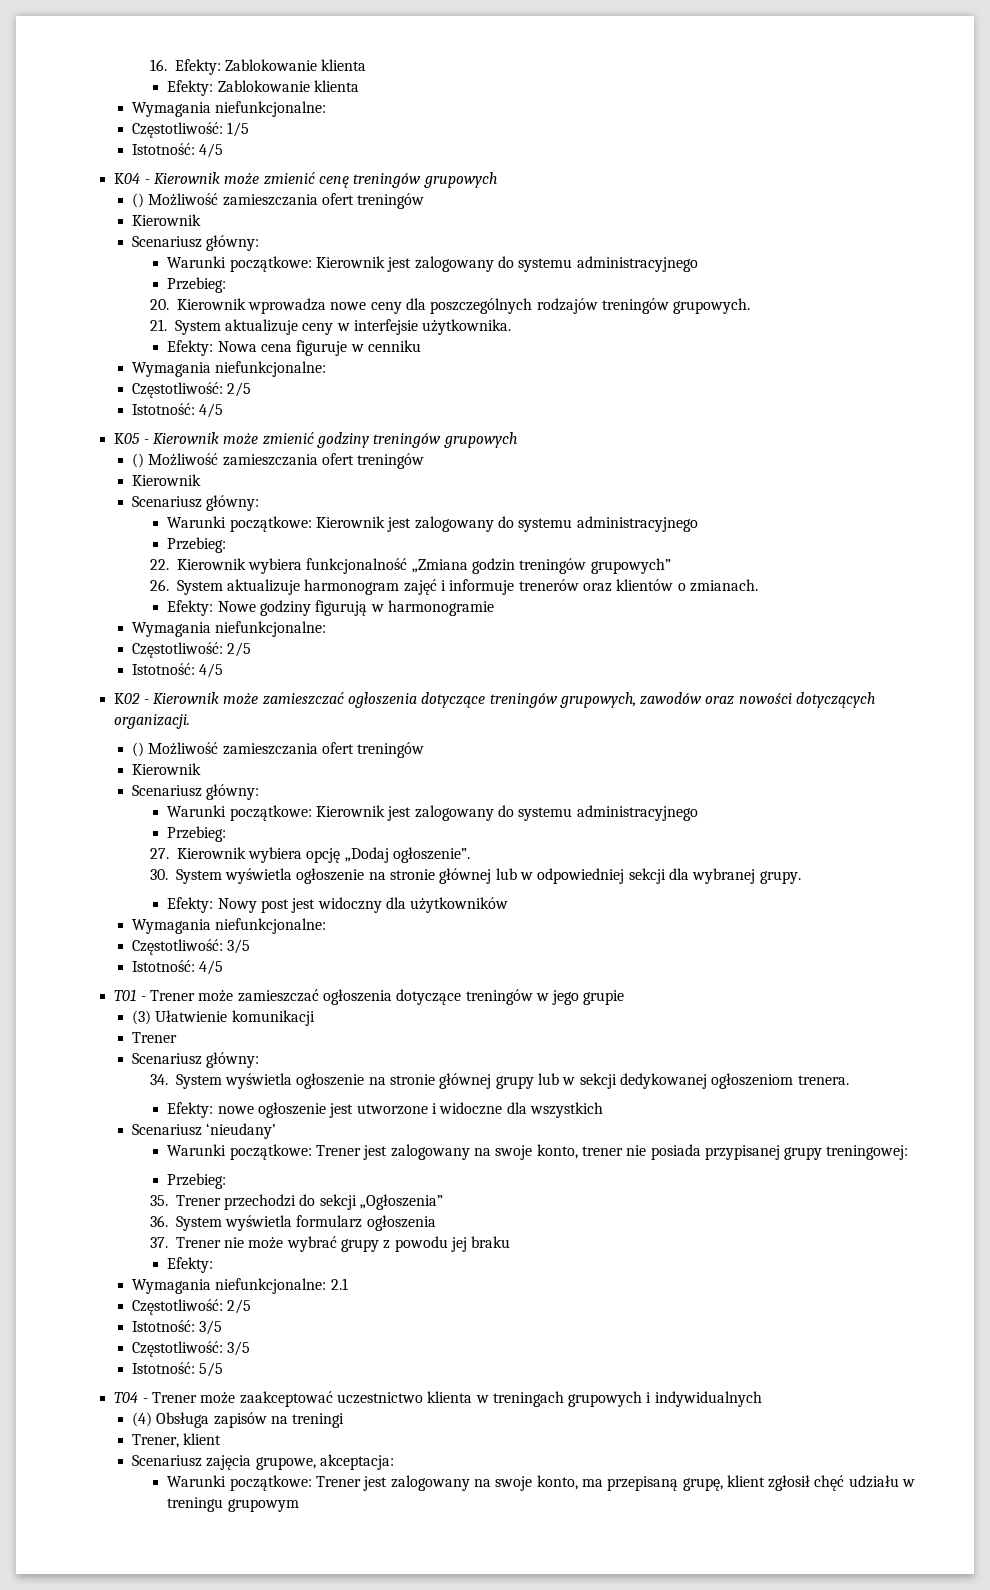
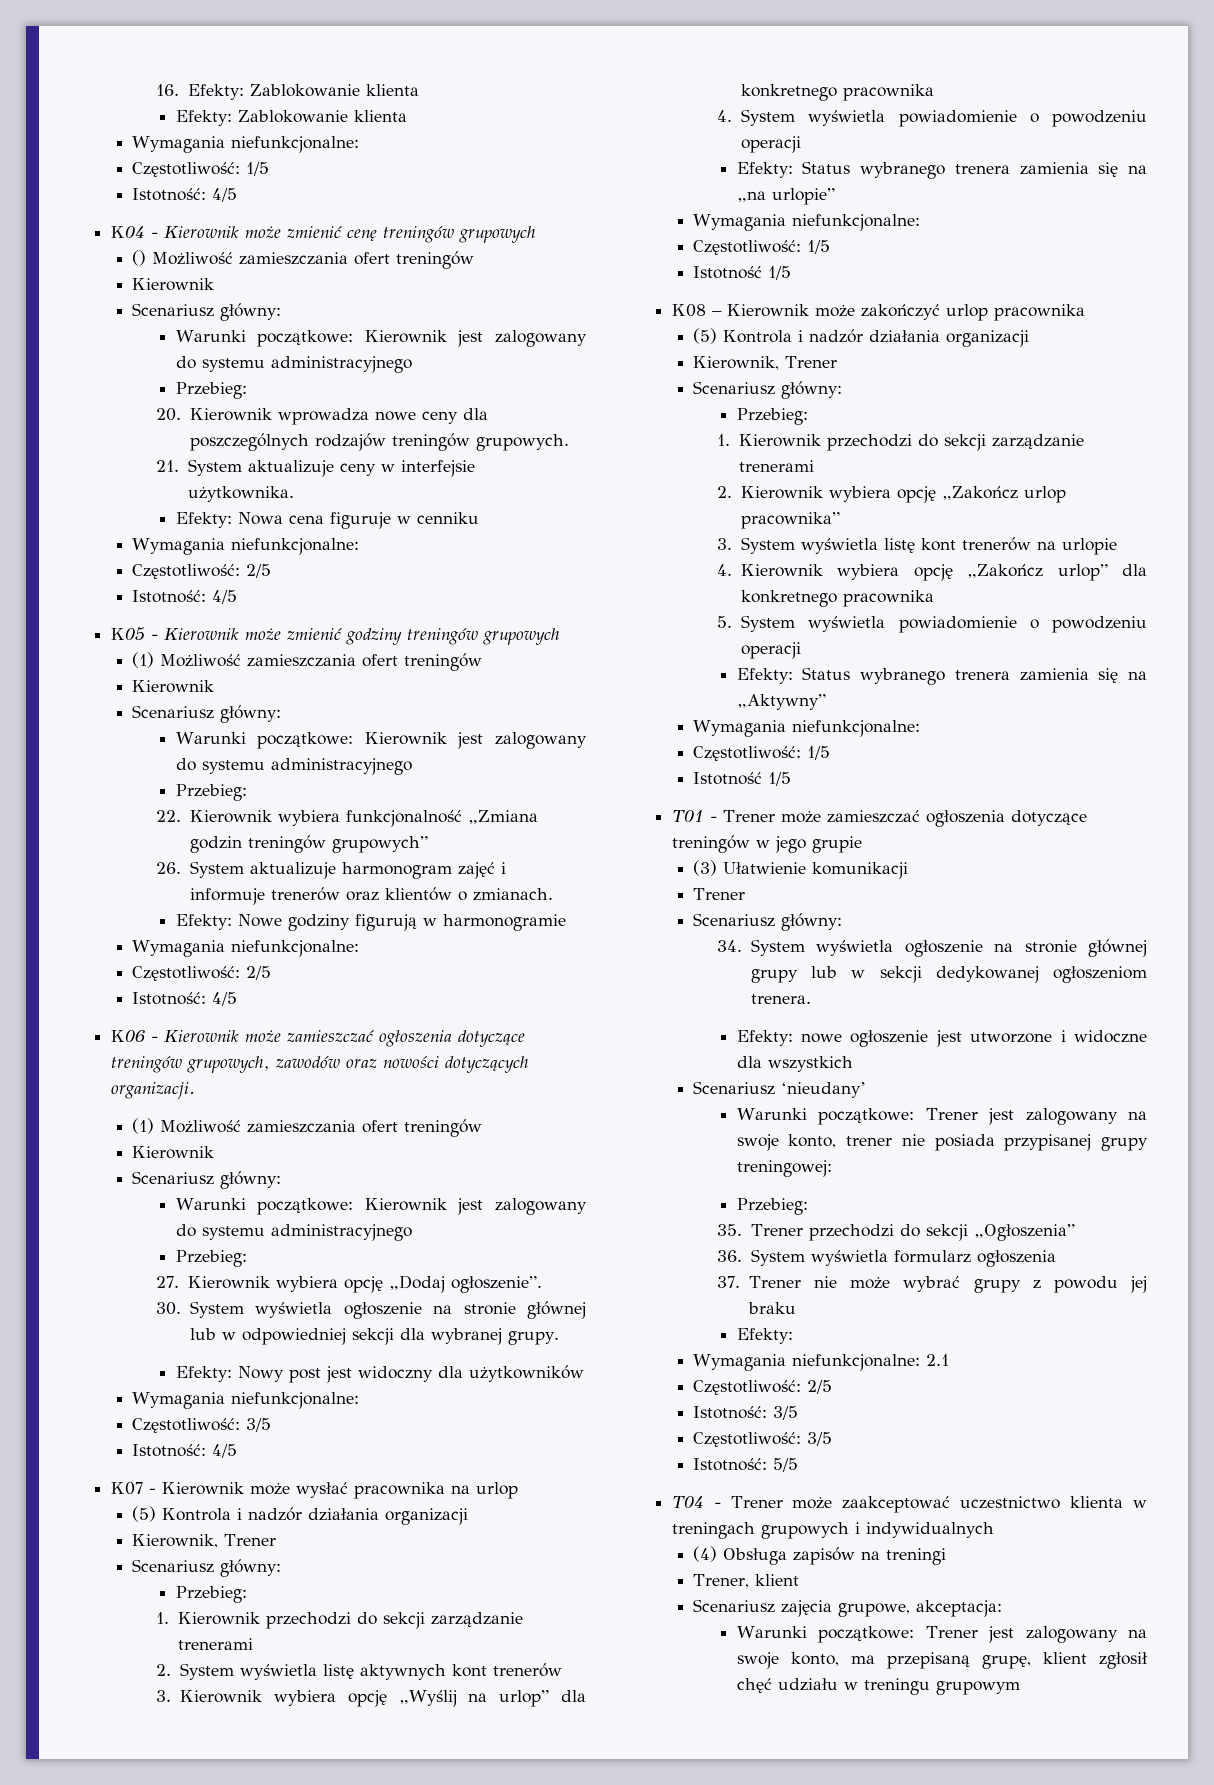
  K05 - Kierownik może zmienić godziny treningów grupowych
- () Możliwość zamieszczania ofert treningów
+ (1) Możliwość zamieszczania ofert treningów
- K02 - Kierownik może zamieszczać ogłoszenia dotyczące treningów grupowych, zawodów oraz nowości dotyczących organizacji.
- () Możliwość zamieszczania ofert treningów
+ K06 - Kierownik może zamieszczać ogłoszenia dotyczące treningów grupowych, zawodów oraz nowości dotyczących organizacji.
+ (1) Możliwość zamieszczania ofert treningów
+ K07 - Kierownik może wysłać pracownika na urlop
+ (5) Kontrola i nadzór działania organizacji
+ Kierownik, Trener
+ Scenariusz główny:
+ Przebieg:
+ 1. Kierownik przechodzi do sekcji zarządzanie trenerami
+ 2. System wyświetla listę aktywnych kont trenerów
+ 3. Kierownik wybiera opcję „Wyślij na urlop” dla konkretnego pracownika
+ 4. System wyświetla powiadomienie o powodzeniu operacji
+ Efekty: Status wybranego trenera zamienia się na „na urlopie”
+ Wymagania niefunkcjonalne:
+ Częstotliwość: 1/5
+ Istotność 1/5
+ K08 – Kierownik może zakończyć urlop pracownika
+ (5) Kontrola i nadzór działania organizacji
+ Kierownik, Trener
+ Scenariusz główny:
+ Przebieg:
+ 1. Kierownik przechodzi do sekcji zarządzanie trenerami
+ 2. Kierownik wybiera opcję „Zakończ urlop pracownika”
+ 3. System wyświetla listę kont trenerów na urlopie
+ 4. Kierownik wybiera opcję „Zakończ urlop” dla konkretnego pracownika
+ 5. System wyświetla powiadomienie o powodzeniu operacji
+ Efekty: Status wybranego trenera zamienia się na „Aktywny”
+ Wymagania niefunkcjonalne:
+ Częstotliwość: 1/5
+ Istotność 1/5

